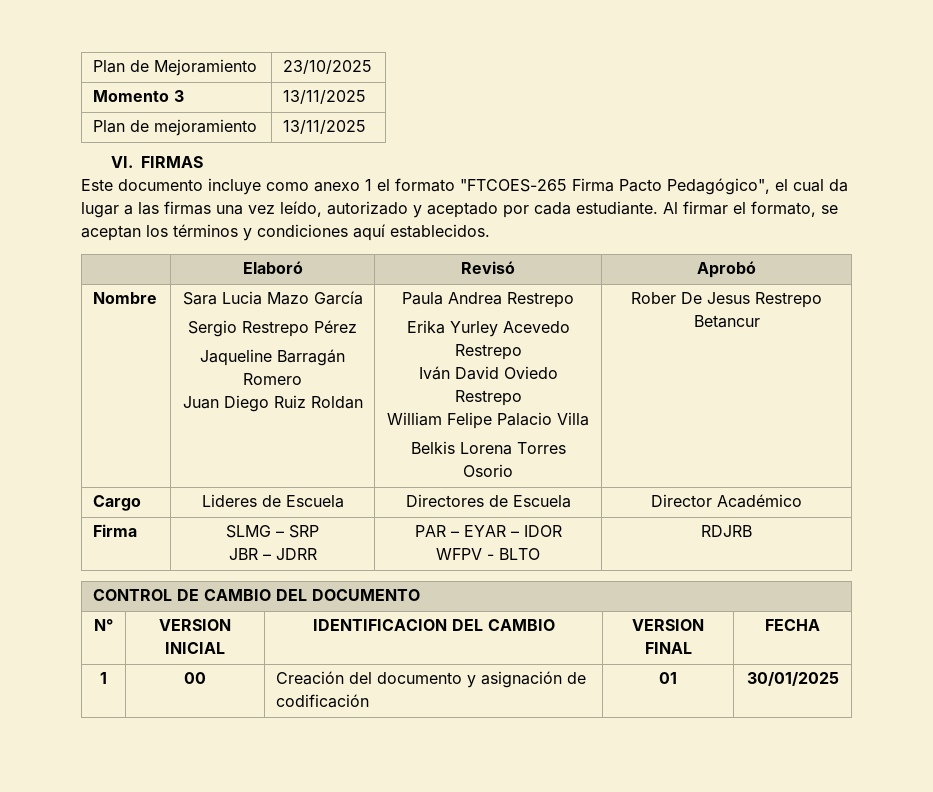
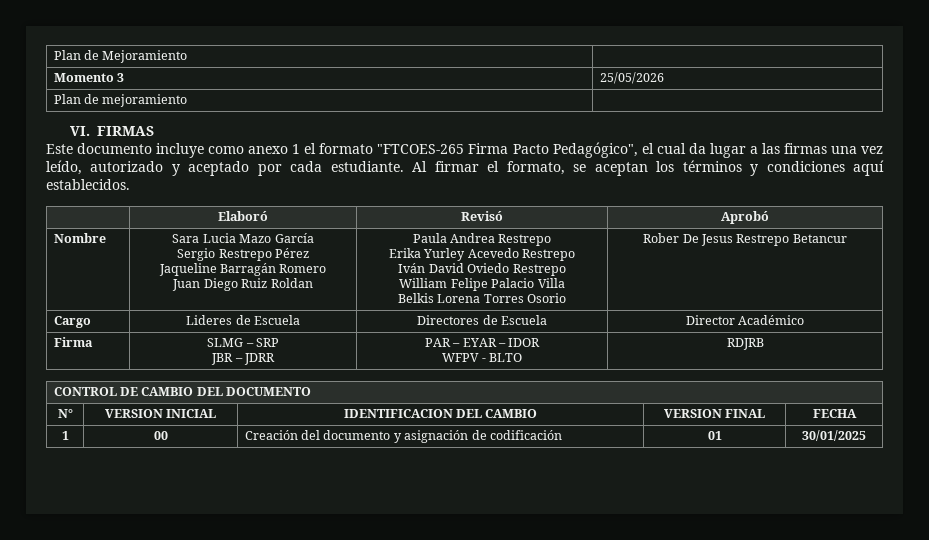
- Plan de Mejoramiento | 23/10/2025
+ Plan de Mejoramiento |
- Momento 3 | 13/11/2025
+ Momento 3 | 25/05/2026
- Plan de mejoramiento | 13/11/2025
+ Plan de mejoramiento |

